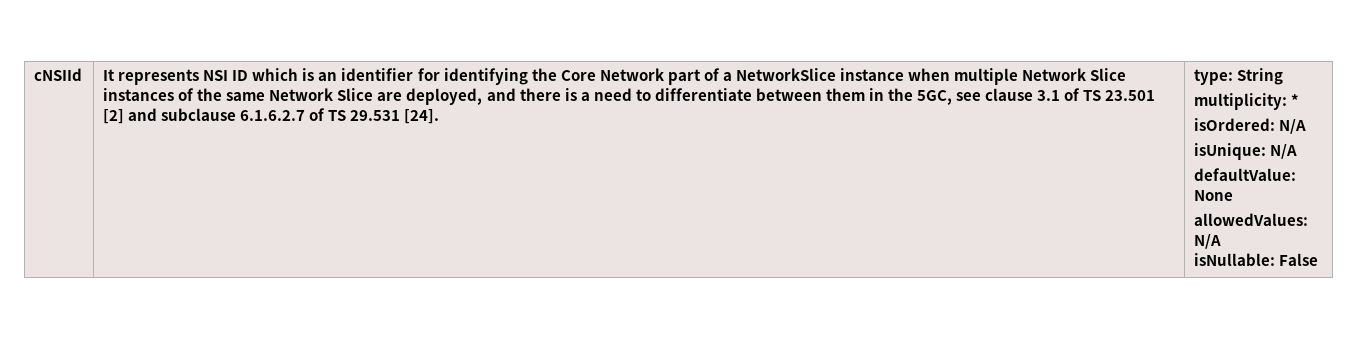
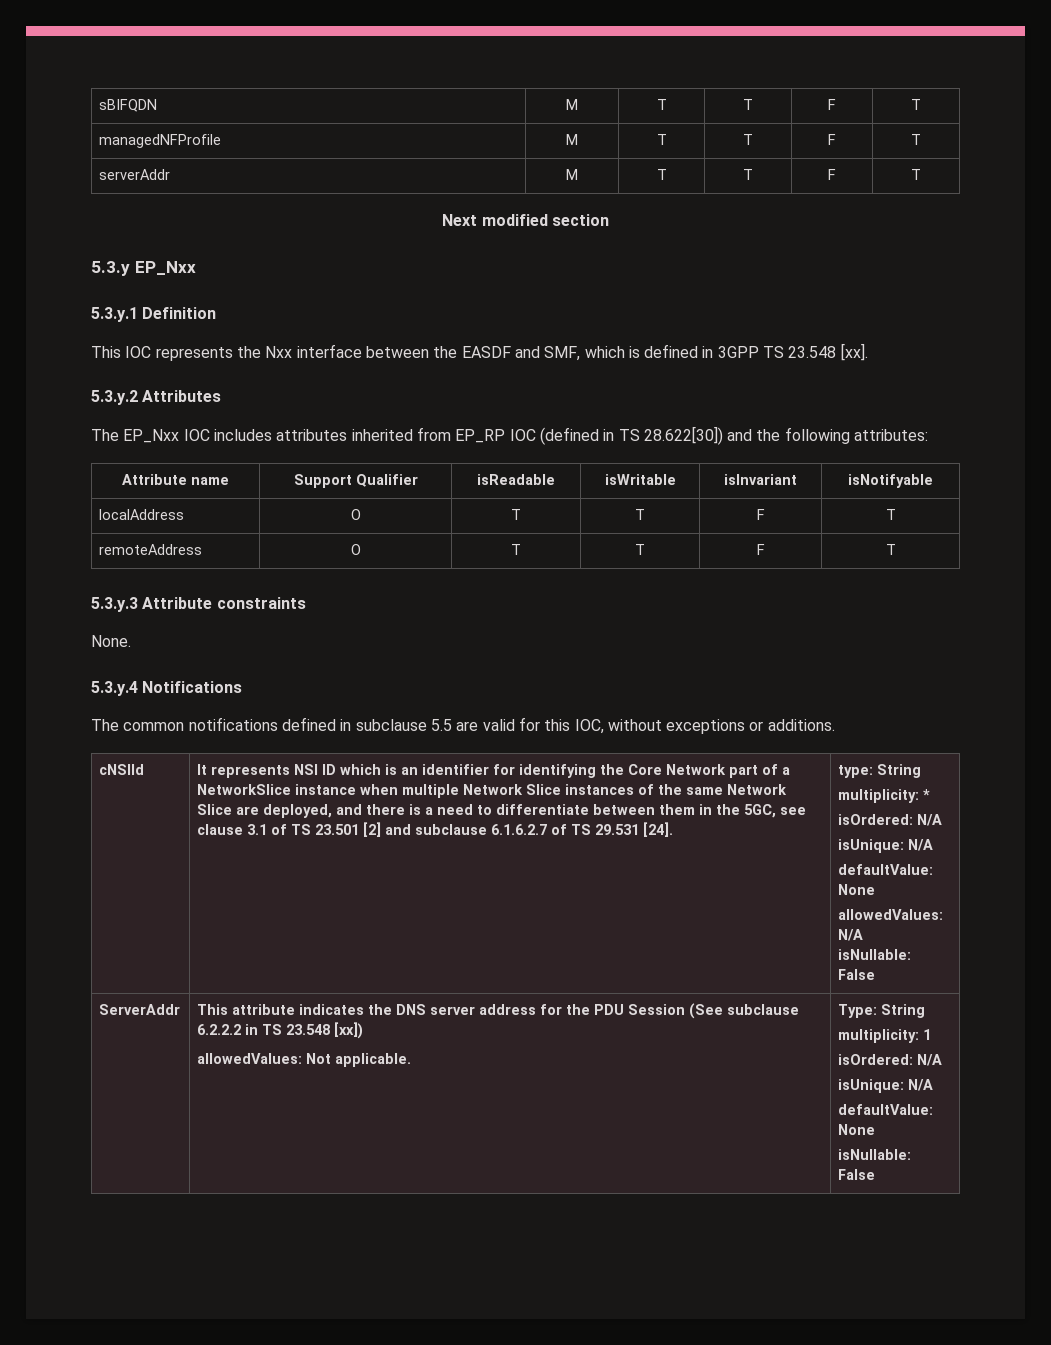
+ sBIFQDN | M | T | T | F | T
+ managedNFProfile | M | T | T | F | T
+ serverAddr | M | T | T | F | T
+ Next modified section
+ 5.3.y EP_Nxx
+ 5.3.y.1 Definition
+ This IOC represents the Nxx interface between the EASDF and SMF, which is defined in 3GPP TS 23.548 [xx].
+ 5.3.y.2 Attributes
+ The EP_Nxx IOC includes attributes inherited from EP_RP IOC (defined in TS 28.622[30]) and the following attributes:
+ Attribute name | Support Qualifier | isReadable | isWritable | isInvariant | isNotifyable
+ localAddress | O | T | T | F | T
+ remoteAddress | O | T | T | F | T
+ 5.3.y.3 Attribute constraints
+ None.
+ 5.3.y.4 Notifications
+ The common notifications defined in subclause 5.5 are valid for this IOC, without exceptions or additions.
+ ServerAddr | This attribute indicates the DNS server address for the PDU Session (See subclause 6.2.2.2 in TS 23.548 [xx])
+ allowedValues: Not applicable. | Type: String
+ multiplicity: 1
+ isOrdered: N/A
+ isUnique: N/A
+ defaultValue: None
+ isNullable: False

